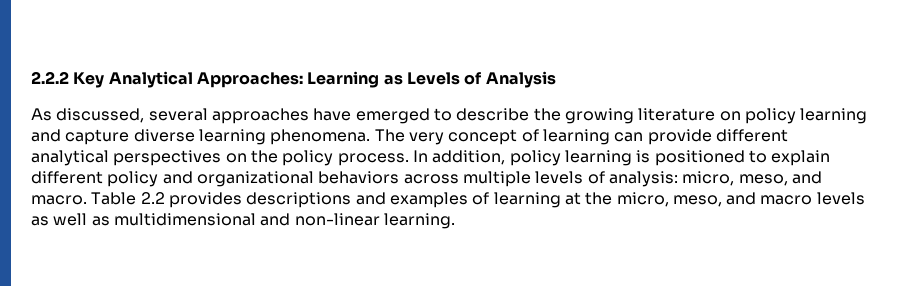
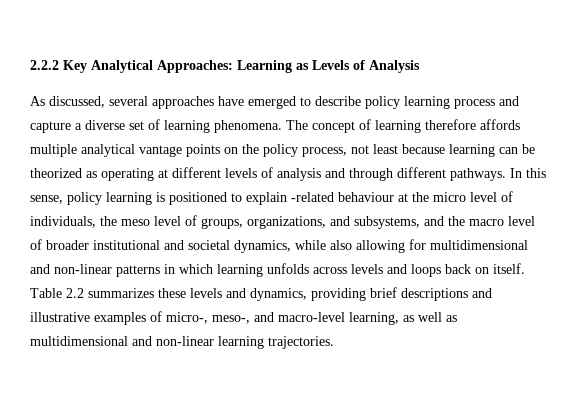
- As discussed, several approaches have emerged to describe the growing literature on policy learning and capture diverse learning phenomena.
+ As discussed, several approaches have emerged to describe policy learning process and capture a diverse set of learning phenomena.
- The very concept of learning can provide different analytical perspectives on the policy process. In addition, policy learning is positioned to explain different policy and organizational behaviors across multiple levels of analysis: micro, meso, and macro. Table 2.2 provides descriptions and examples of learning at the micro, meso, and macro levels as well as multidimensional and non-linear learning.
+ The concept of learning therefore affords multiple analytical vantage points on the policy process, not least because learning can be theorized as operating at different levels of analysis and through different pathways. In this sense, policy learning is positioned to explain -related behaviour at the micro level of individuals, the meso level of groups, organizations, and subsystems, and the macro level of broader institutional and societal dynamics, while also allowing for multidimensional and non-linear patterns in which learning unfolds across levels and loops back on itself. Table 2.2 summarizes these levels and dynamics, providing brief descriptions and illustrative examples of micro-, meso-, and macro-level learning, as well as multidimensional and non-linear learning trajectories.

